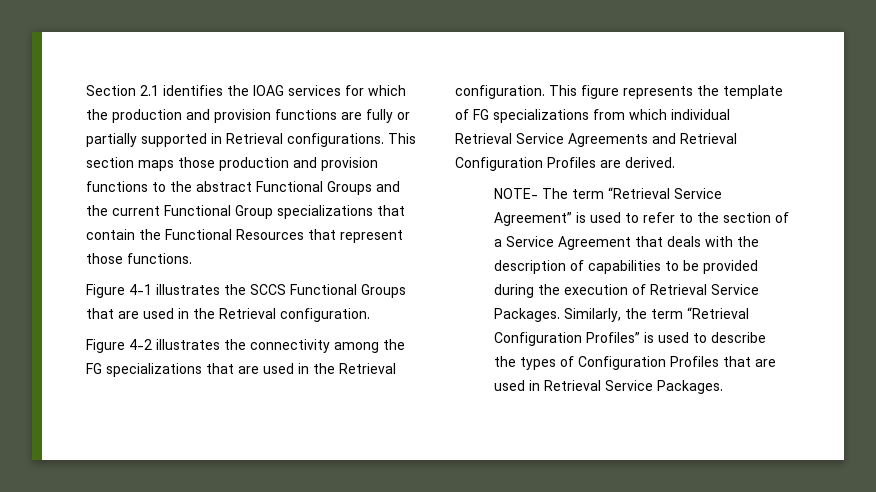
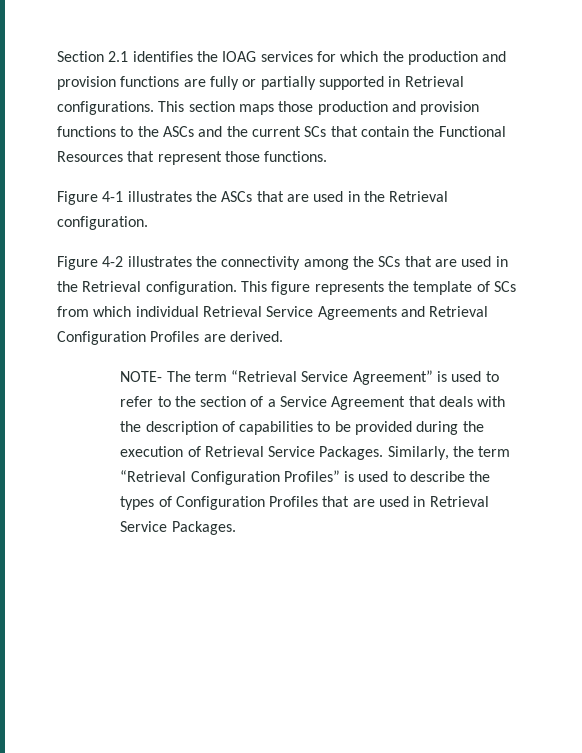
- This section maps those production and provision functions to the abstract Functional Groups and the current Functional Group specializations that contain the Functional Resources that represent those functions.
+ This section maps those production and provision functions to the ASCs and the current SCs that contain the Functional Resources that represent those functions.
- Figure 4-1 illustrates the SCCS Functional Groups that are used in the Retrieval configuration.
+ Figure 4-1 illustrates the ASCs that are used in the Retrieval configuration.
- Figure 4-2 illustrates the connectivity among the FG specializations that are used in the Retrieval configuration.
+ Figure 4-2 illustrates the connectivity among the SCs that are used in the Retrieval configuration.
- This figure represents the template of FG specializations from which individual Retrieval Service Agreements and Retrieval Configuration Profiles are derived.
+ This figure represents the template of SCs from which individual Retrieval Service Agreements and Retrieval Configuration Profiles are derived.

